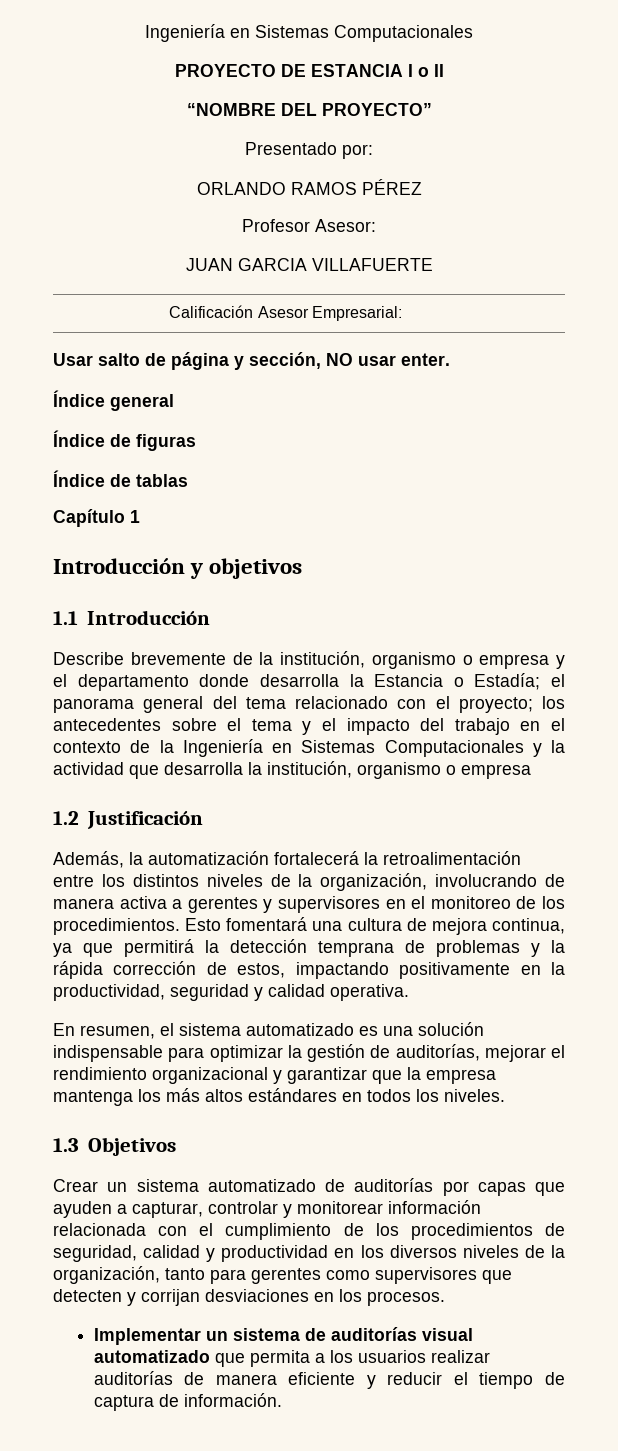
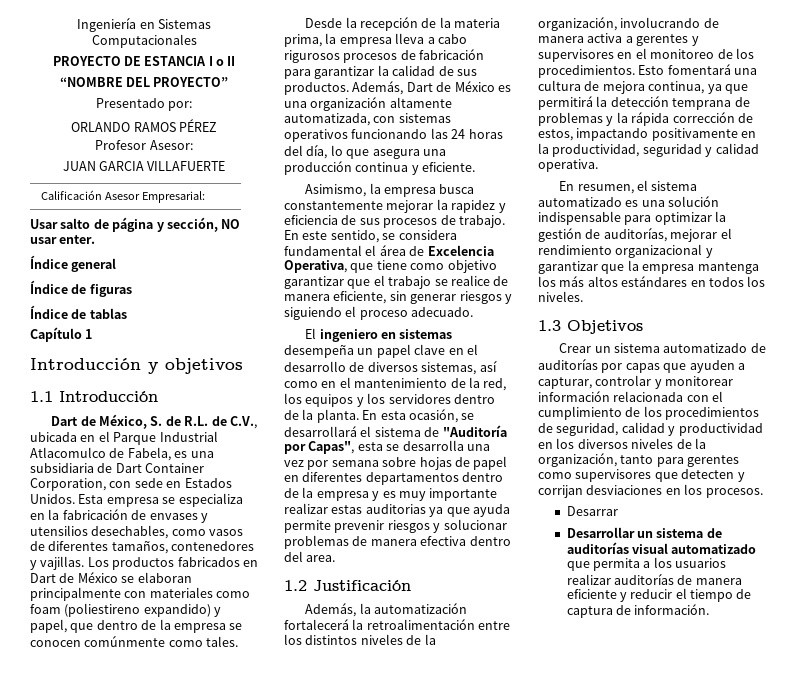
- Describe brevemente de la institución, organismo o empresa y el departamento donde desarrolla la Estancia o Estadía; el panorama general del tema relacionado con el proyecto; los antecedentes sobre el tema y el impacto del trabajo en el contexto de la Ingeniería en Sistemas Computacionales y la actividad que desarrolla la institución, organismo o empresa
+ Dart de México, S. de R.L. de C.V., ubicada en el Parque Industrial Atlacomulco de Fabela, es una subsidiaria de Dart Container Corporation, con sede en Estados Unidos. Esta empresa se especializa en la fabricación de envases y utensilios desechables, como vasos de diferentes tamaños, contenedores y vajillas. Los productos fabricados en Dart de México se elaboran principalmente con materiales como foam (poliestireno expandido) y papel, que dentro de la empresa se conocen comúnmente como tales.
+ Desde la recepción de la materia prima, la empresa lleva a cabo rigurosos procesos de fabricación para garantizar la calidad de sus productos. Además, Dart de México es una organización altamente automatizada, con sistemas operativos funcionando las 24 horas del día, lo que asegura una producción continua y eficiente.
+ Asimismo, la empresa busca constantemente mejorar la rapidez y eficiencia de sus procesos de trabajo. En este sentido, se considera fundamental el área de Excelencia Operativa, que tiene como objetivo garantizar que el trabajo se realice de manera eficiente, sin generar riesgos y siguiendo el proceso adecuado.
+ El ingeniero en sistemas desempeña un papel clave en el desarrollo de diversos sistemas, así como en el mantenimiento de la red, los equipos y los servidores dentro de la planta. En esta ocasión, se desarrollará el sistema de "Auditoría por Capas", esta se desarrolla una vez por semana sobre hojas de papel en diferentes departamentos dentro de la empresa y es muy importante realizar estas auditorias ya que ayuda permite prevenir riesgos y solucionar problemas de manera efectiva dentro del area.
- Implementar un sistema de auditorías visual automatizado que permita a los usuarios realizar auditorías de manera eficiente y reducir el tiempo de captura de información.
+ Desarrar
+ Desarrollar un sistema de auditorías visual automatizado que permita a los usuarios realizar auditorías de manera eficiente y reducir el tiempo de captura de información.

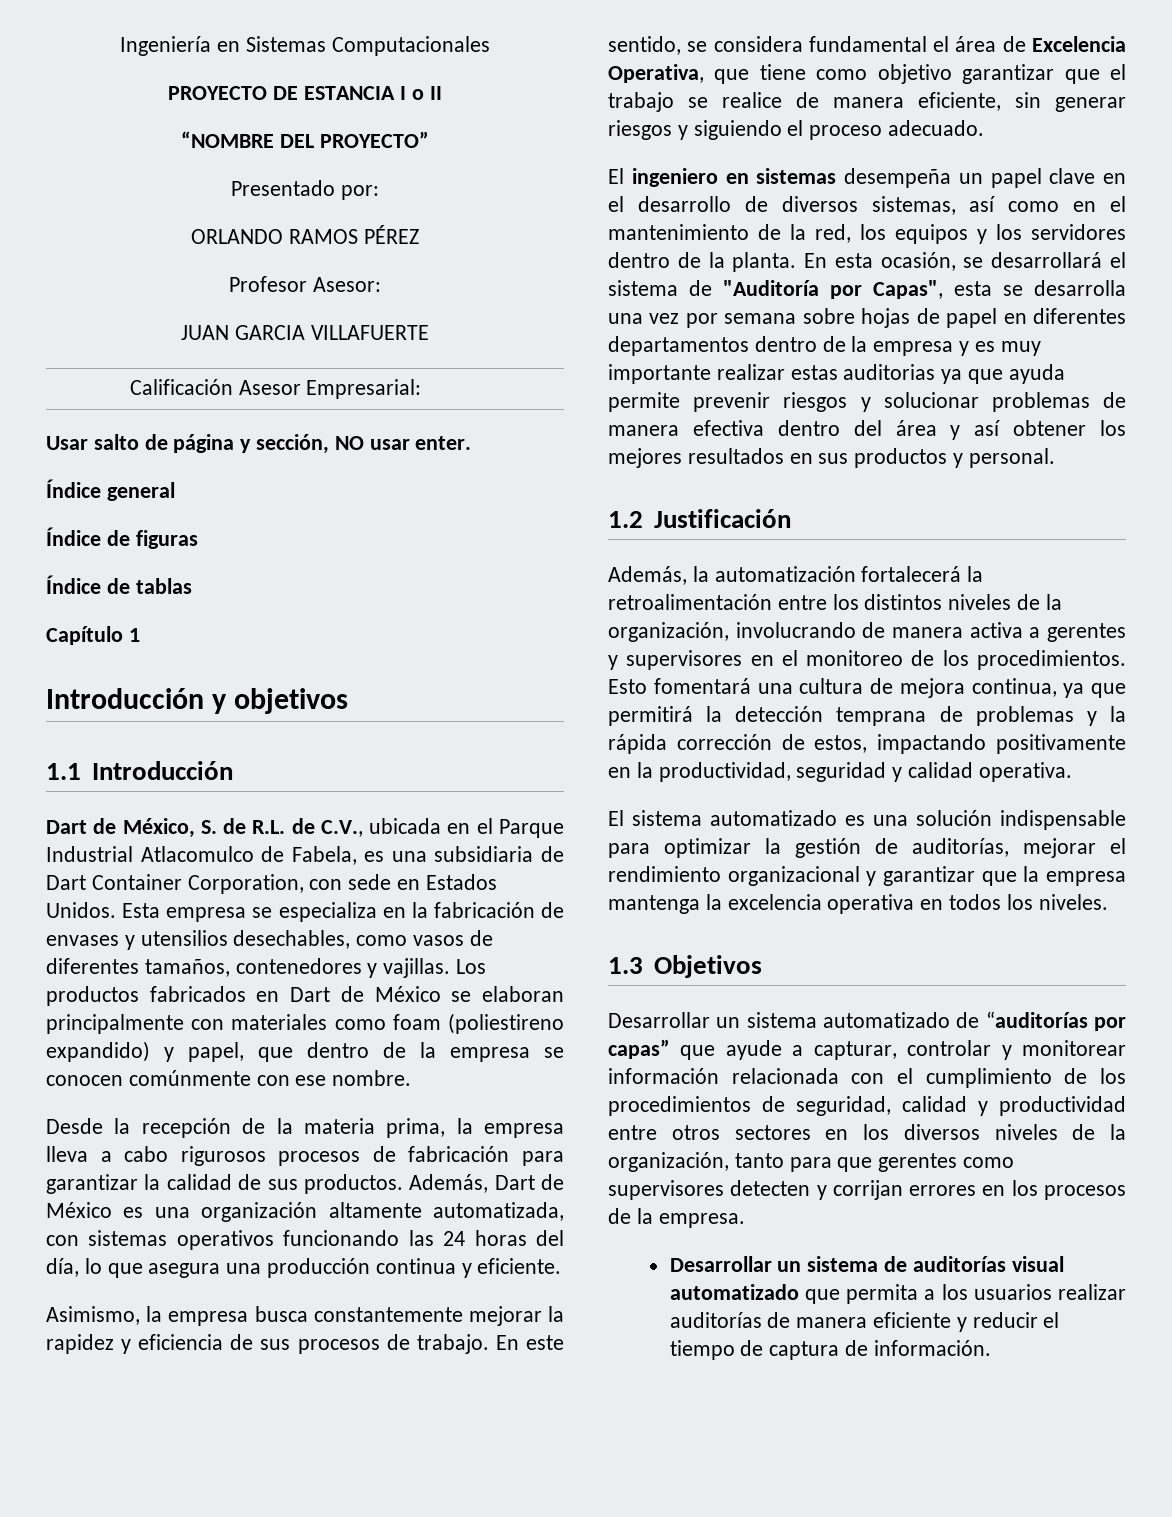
- Los productos fabricados en Dart de México se elaboran principalmente con materiales como foam (poliestireno expandido) y papel, que dentro de la empresa se conocen comúnmente como tales.
+ Los productos fabricados en Dart de México se elaboran principalmente con materiales como foam (poliestireno expandido) y papel, que dentro de la empresa se conocen comúnmente con ese nombre.
- En esta ocasión, se desarrollará el sistema de "Auditoría por Capas", esta se desarrolla una vez por semana sobre hojas de papel en diferentes departamentos dentro de la empresa y es muy importante realizar estas auditorias ya que ayuda permite prevenir riesgos y solucionar problemas de manera efectiva dentro del area.
+ En esta ocasión, se desarrollará el sistema de "Auditoría por Capas", esta se desarrolla una vez por semana sobre hojas de papel en diferentes departamentos dentro de la empresa y es muy importante realizar estas auditorias ya que ayuda permite prevenir riesgos y solucionar problemas de manera efectiva dentro del área y así obtener los mejores resultados en sus productos y personal.
- En resumen, el sistema automatizado es una solución indispensable para optimizar la gestión de auditorías, mejorar el rendimiento organizacional y garantizar que la empresa mantenga los más altos estándares en todos los niveles.
+ El sistema automatizado es una solución indispensable para optimizar la gestión de auditorías, mejorar el rendimiento organizacional y garantizar que la empresa mantenga la excelencia operativa en todos los niveles.
- Crear un sistema automatizado de auditorías por capas que ayuden a capturar, controlar y monitorear información relacionada con el cumplimiento de los procedimientos de seguridad, calidad y productividad en los diversos niveles de la organización, tanto para gerentes como supervisores que detecten y corrijan desviaciones en los procesos.
- Desarrar
+ Desarrollar un sistema automatizado de “auditorías por capas” que ayude a capturar, controlar y monitorear información relacionada con el cumplimiento de los procedimientos de seguridad, calidad y productividad entre otros sectores en los diversos niveles de la organización, tanto para que gerentes como supervisores detecten y corrijan errores en los procesos de la empresa.

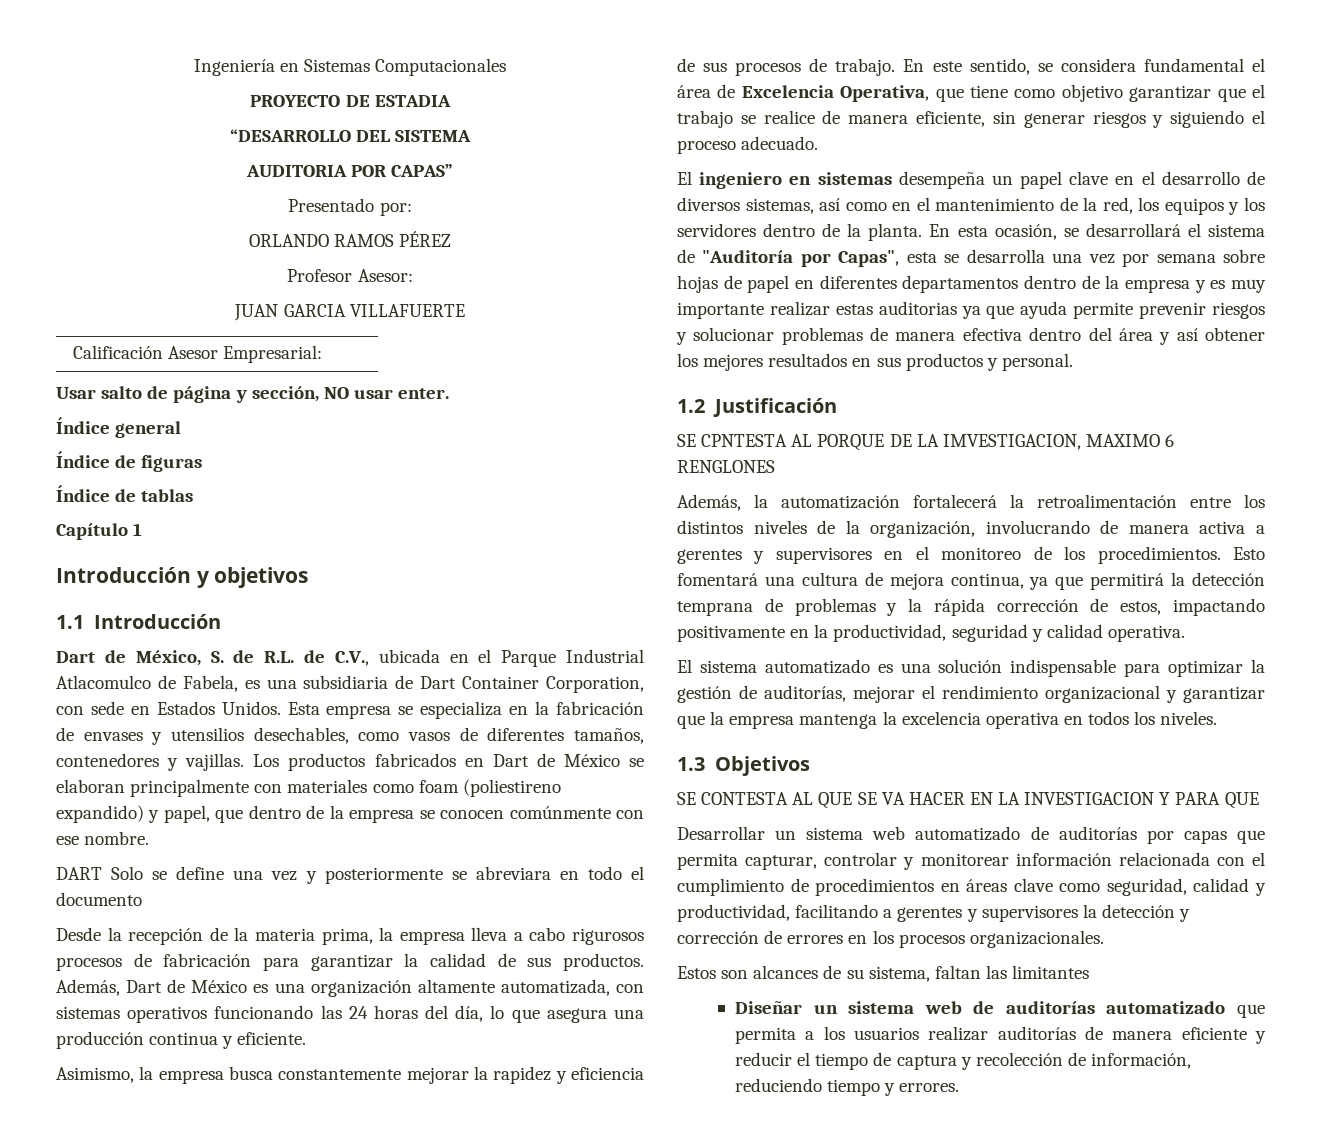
- PROYECTO DE ESTANCIA I o II
- “NOMBRE DEL PROYECTO”
+ PROYECTO DE ESTADIA
+ “DESARROLLO DEL SISTEMA
+ AUDITORIA POR CAPAS”
+ DART Solo se define una vez y posteriormente se abreviara en todo el documento
+ SE CPNTESTA AL PORQUE DE LA IMVESTIGACION, MAXIMO 6 RENGLONES
- Desarrollar un sistema automatizado de “auditorías por capas” que ayude a capturar, controlar y monitorear información relacionada con el cumplimiento de los procedimientos de seguridad, calidad y productividad entre otros sectores en los diversos niveles de la organización, tanto para que gerentes como supervisores detecten y corrijan errores en los procesos de la empresa.
- Desarrollar un sistema de auditorías visual automatizado que permita a los usuarios realizar auditorías de manera eficiente y reducir el tiempo de captura de información.
+ SE CONTESTA AL QUE SE VA HACER EN LA INVESTIGACION Y PARA QUE
+ Desarrollar un sistema web automatizado de auditorías por capas que permita capturar, controlar y monitorear información relacionada con el cumplimiento de procedimientos en áreas clave como seguridad, calidad y productividad, facilitando a gerentes y supervisores la detección y corrección de errores en los procesos organizacionales.
+ Estos son alcances de su sistema, faltan las limitantes
+ Diseñar un sistema web de auditorías automatizado que permita a los usuarios realizar auditorías de manera eficiente y reducir el tiempo de captura y recolección de información, reduciendo tiempo y errores.

